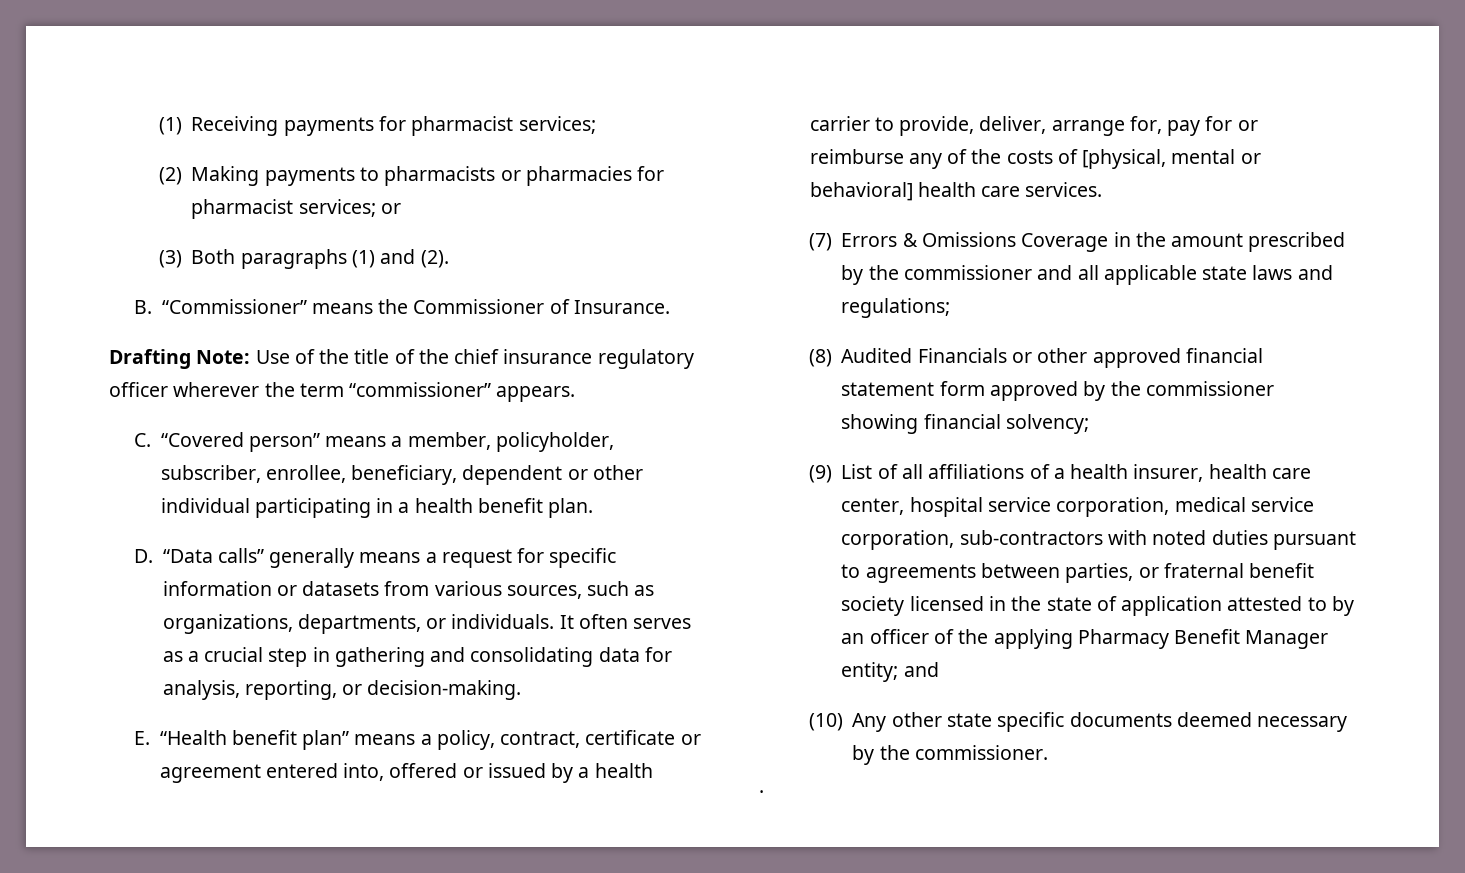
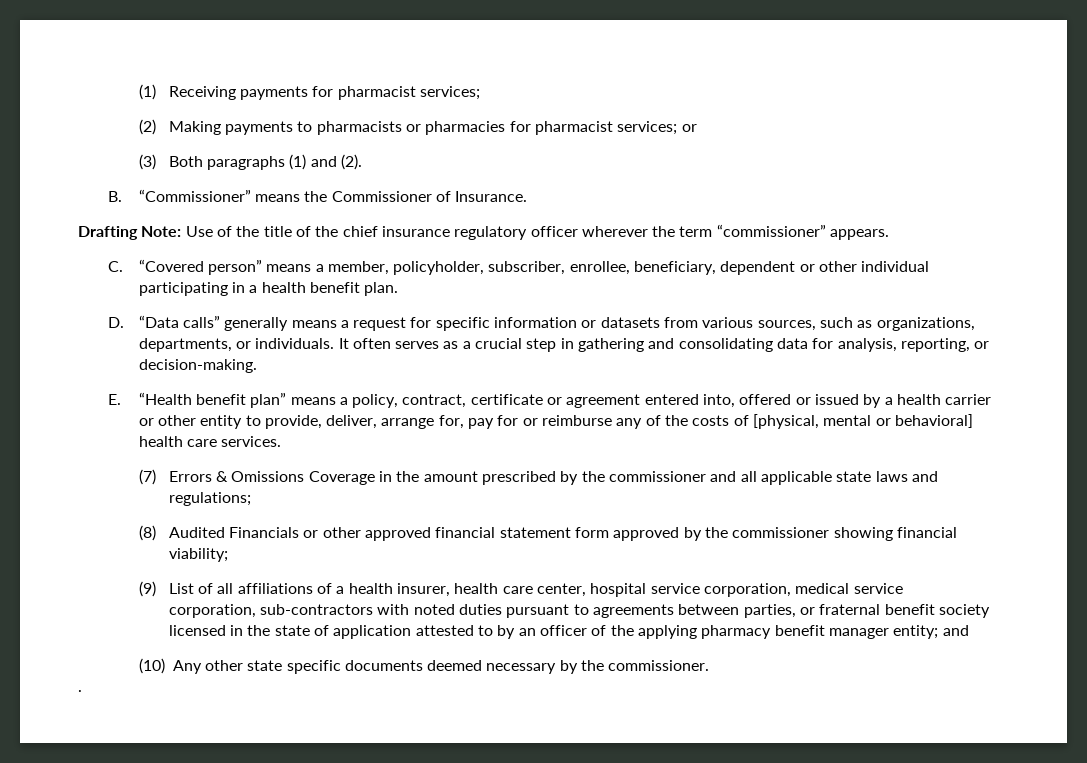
- E. “Health benefit plan” means a policy, contract, certificate or agreement entered into, offered or issued by a health carrier to provide, deliver, arrange for, pay for or reimburse any of the costs of [physical, mental or behavioral] health care services.
+ E. “Health benefit plan” means a policy, contract, certificate or agreement entered into, offered or issued by a health carrier or other entity to provide, deliver, arrange for, pay for or reimburse any of the costs of [physical, mental or behavioral] health care services.
- (8) Audited Financials or other approved financial statement form approved by the commissioner showing financial solvency;
+ (8) Audited Financials or other approved financial statement form approved by the commissioner showing financial viability;
- (9) List of all affiliations of a health insurer, health care center, hospital service corporation, medical service corporation, sub-contractors with noted duties pursuant to agreements between parties, or fraternal benefit society licensed in the state of application attested to by an officer of the applying Pharmacy Benefit Manager entity; and
+ (9) List of all affiliations of a health insurer, health care center, hospital service corporation, medical service corporation, sub-contractors with noted duties pursuant to agreements between parties, or fraternal benefit society licensed in the state of application attested to by an officer of the applying pharmacy benefit manager entity; and

